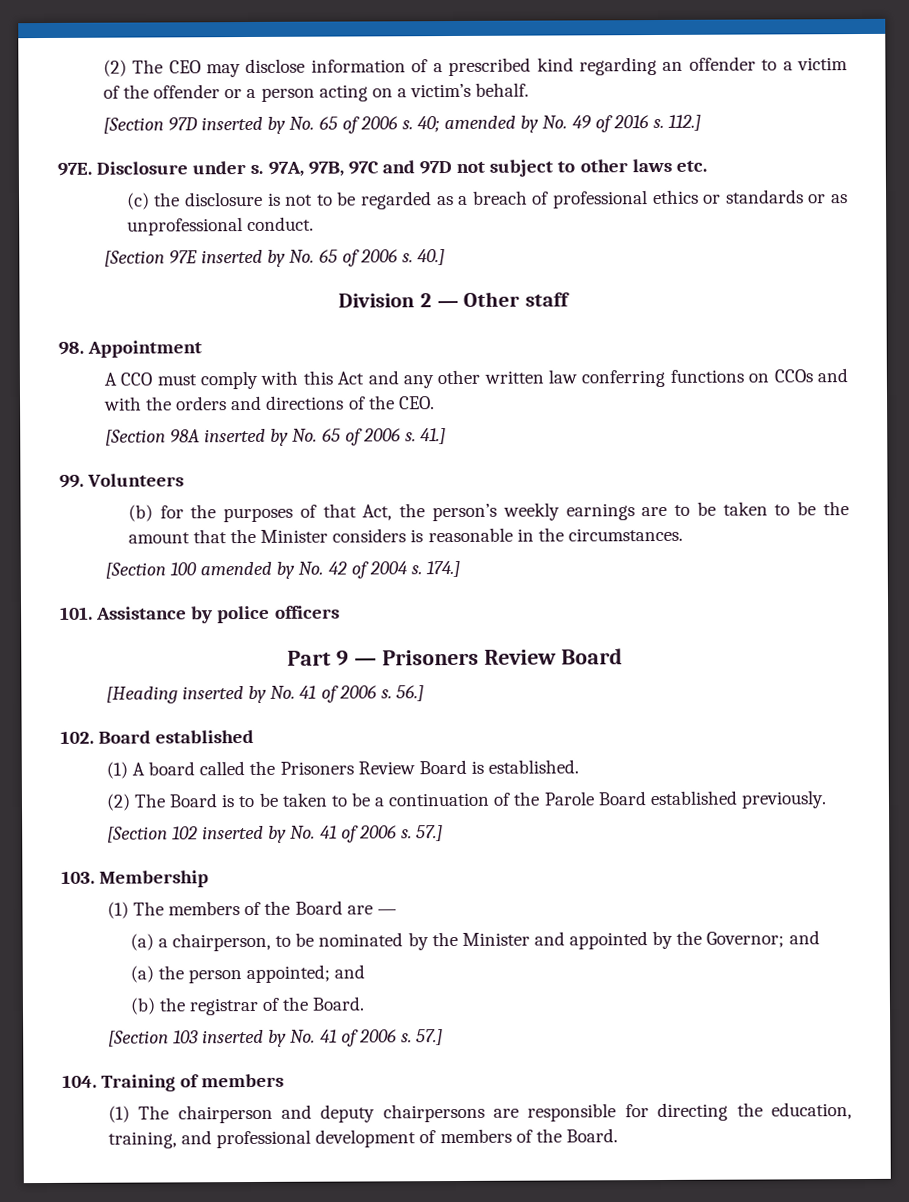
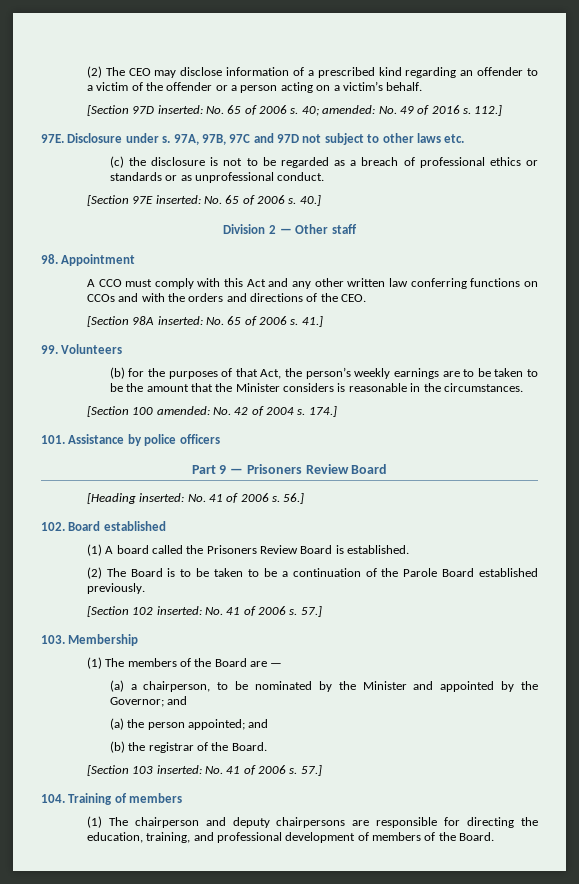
- [Section 97D inserted by No. 65 of 2006 s.
+ [Section 97D inserted: No. 65 of 2006 s.
- 40; amended by No. 49 of 2016 s.
+ 40; amended: No. 49 of 2016 s.
- [Section 97E inserted by No. 65 of 2006 s.
+ [Section 97E inserted: No. 65 of 2006 s.
- [Section 98A inserted by No. 65 of 2006 s.
+ [Section 98A inserted: No. 65 of 2006 s.
- [Section 100 amended by No. 42 of 2004 s.
+ [Section 100 amended: No. 42 of 2004 s.
- [Heading inserted by No. 41 of 2006 s.
+ [Heading inserted: No. 41 of 2006 s.
- [Section 102 inserted by No. 41 of 2006 s.
+ [Section 102 inserted: No. 41 of 2006 s.
- [Section 103 inserted by No. 41 of 2006 s.
+ [Section 103 inserted: No. 41 of 2006 s.

